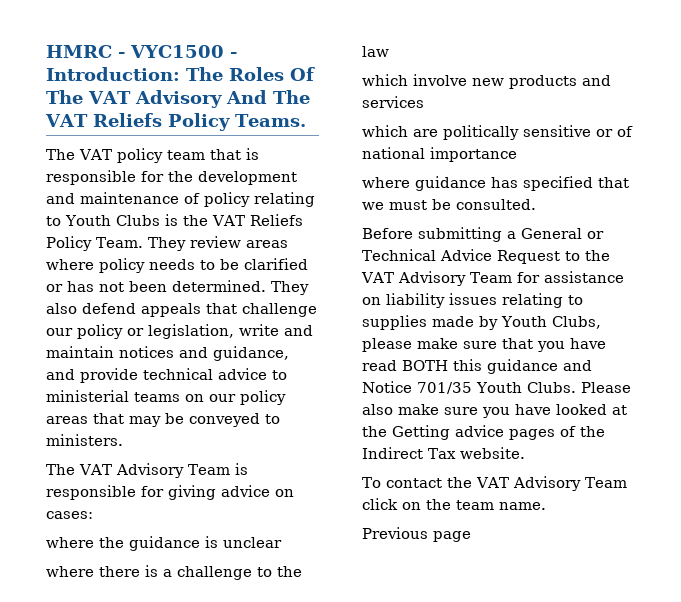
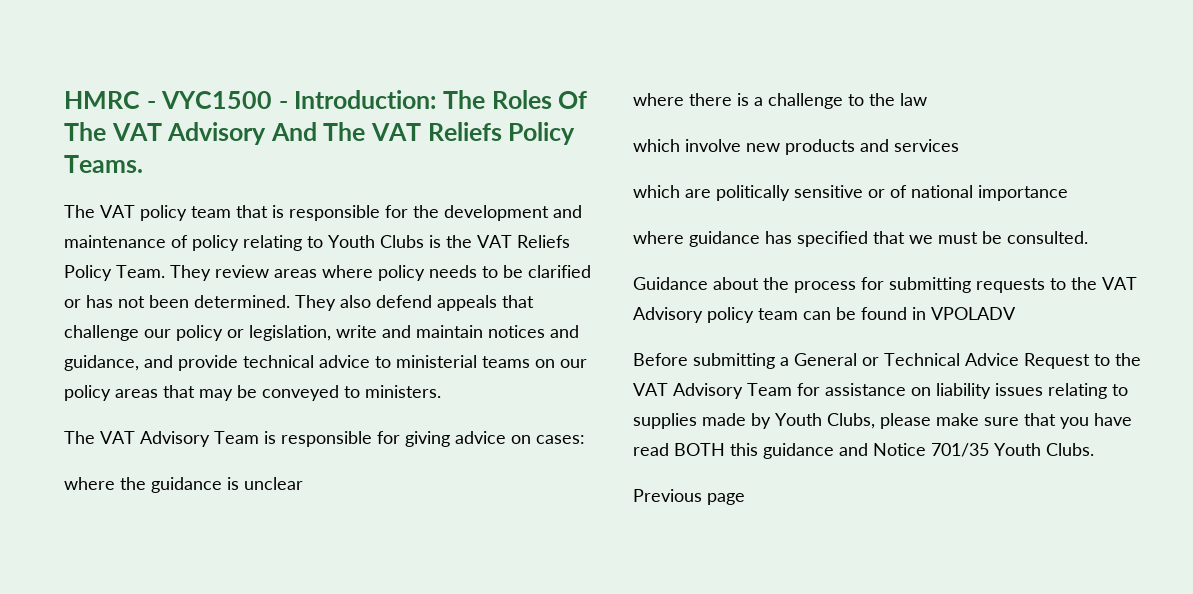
+ Guidance about the process for submitting requests to the VAT Advisory policy team can be found in VPOLADV
- Please also make sure you have looked at the Getting advice pages of the Indirect Tax website.
- To contact the VAT Advisory Team click on the team name.

